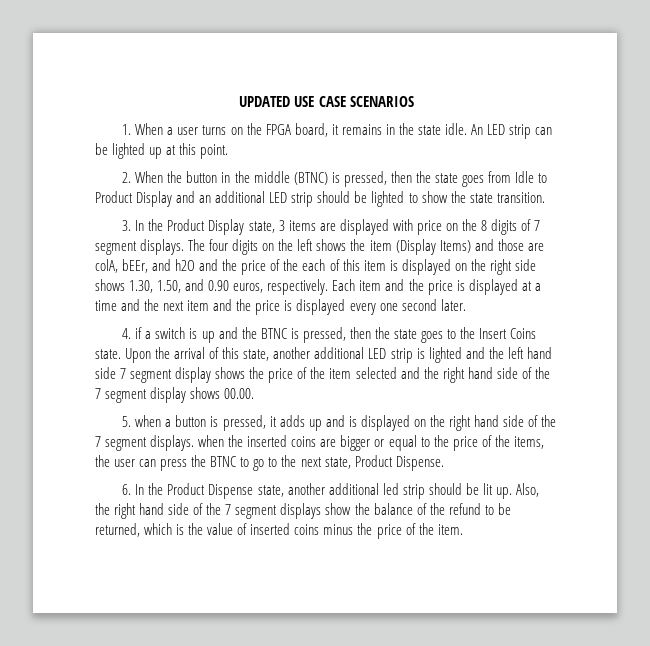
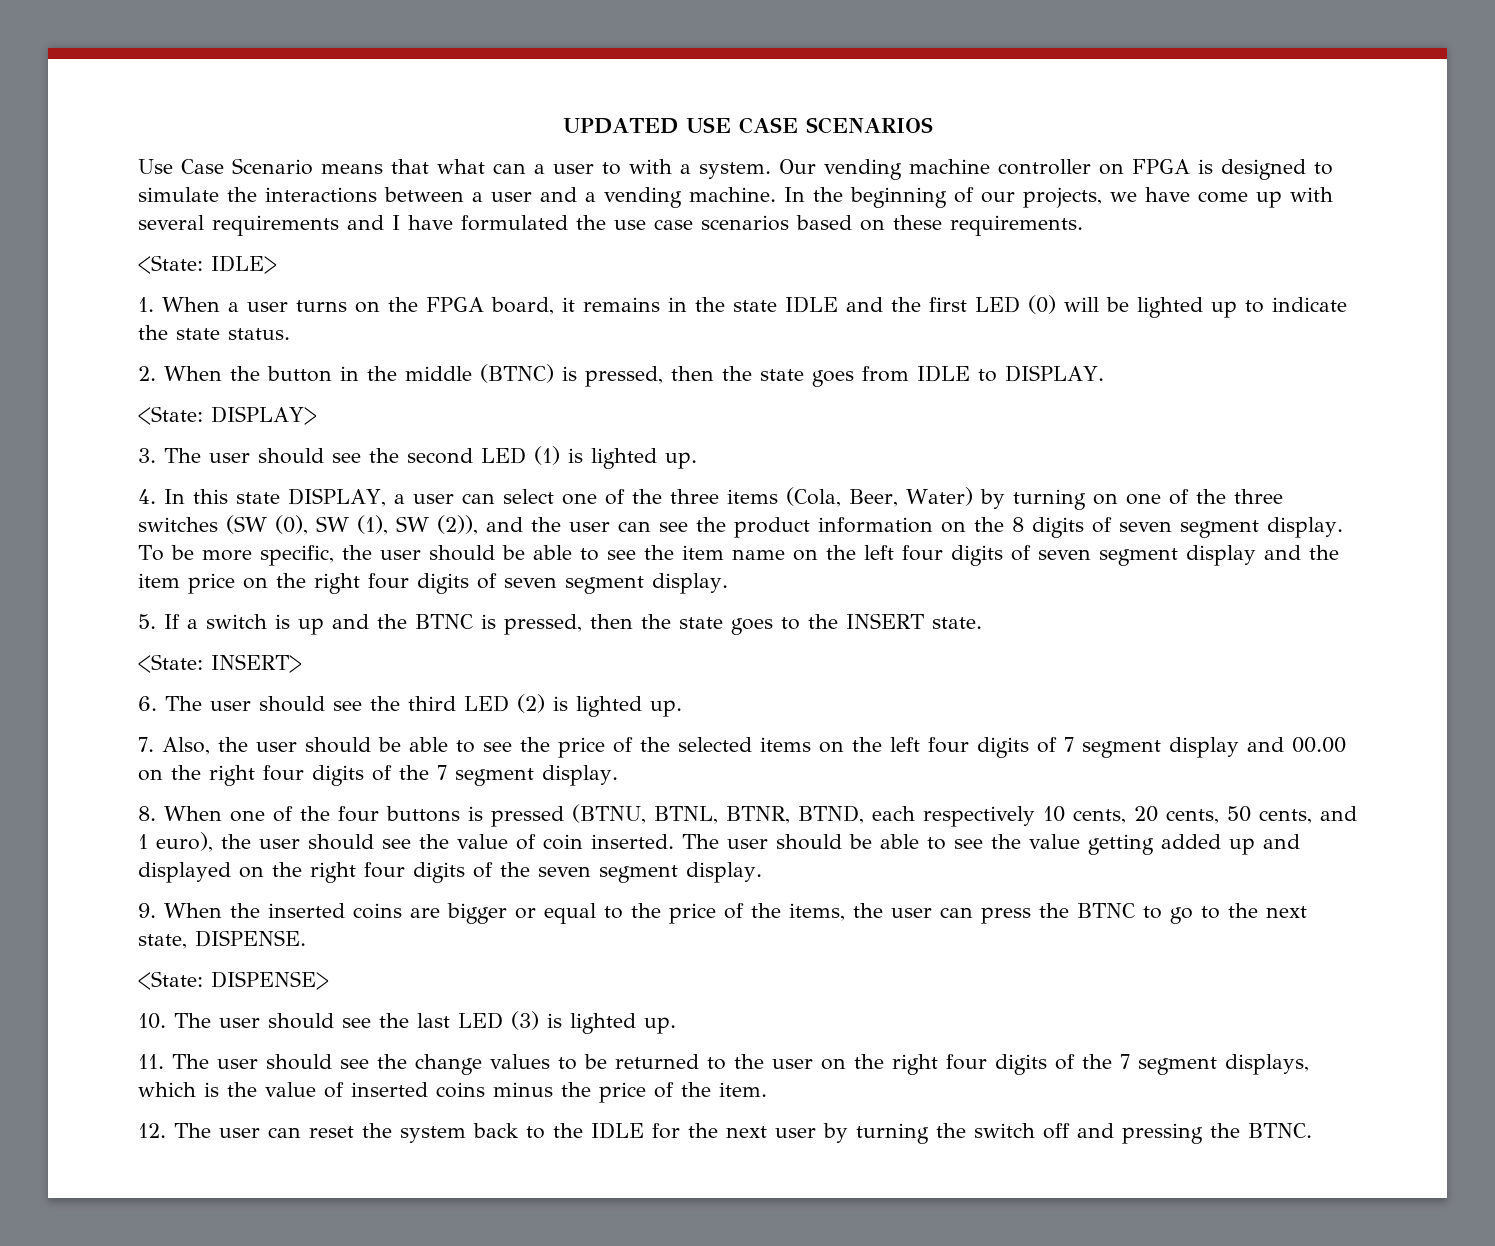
+ Use Case Scenario means that what can a user to with a system. Our vending machine controller on FPGA is designed to simulate the interactions between a user and a vending machine. In the beginning of our projects, we have come up with several requirements and I have formulated the use case scenarios based on these requirements.
+ <State: IDLE>
- 1. When a user turns on the FPGA board, it remains in the state idle. An LED strip can be lighted up at this point.
+ 1. When a user turns on the FPGA board, it remains in the state IDLE and the first LED (0) will be lighted up to indicate the state status.
- 2. When the button in the middle (BTNC) is pressed, then the state goes from Idle to Product Display and an additional LED strip should be lighted to show the state transition.
- 3. In the Product Display state, 3 items are displayed with price on the 8 digits of 7 segment displays. The four digits on the left shows the item (Display Items) and those are colA, bEEr, and h2O and the price of the each of this item is displayed on the right side shows 1.30, 1.50, and 0.90 euros, respectively. Each item and the price is displayed at a time and the next item and the price is displayed every one second later.
- 4. if a switch is up and the BTNC is pressed, then the state goes to the Insert Coins state. Upon the arrival of this state, another additional LED strip is lighted and the left hand side 7 segment display shows the price of the item selected and the right hand side of the 7 segment display shows 00.00.
- 5. when a button is pressed, it adds up and is displayed on the right hand side of the 7 segment displays. when the inserted coins are bigger or equal to the price of the items, the user can press the BTNC to go to the next state, Product Dispense.
- 6. In the Product Dispense state, another additional led strip should be lit up. Also, the right hand side of the 7 segment displays show the balance of the refund to be returned, which is the value of inserted coins minus the price of the item.
+ 2. When the button in the middle (BTNC) is pressed, then the state goes from IDLE to DISPLAY.
+ <State: DISPLAY>
+ 3. The user should see the second LED (1) is lighted up.
+ 4. In this state DISPLAY, a user can select one of the three items (Cola, Beer, Water) by turning on one of the three switches (SW (0), SW (1), SW (2)), and the user can see the product information on the 8 digits of seven segment display. To be more specific, the user should be able to see the item name on the left four digits of seven segment display and the item price on the right four digits of seven segment display.
+ 5. If a switch is up and the BTNC is pressed, then the state goes to the INSERT state.
+ <State: INSERT>
+ 6. The user should see the third LED (2) is lighted up.
+ 7. Also, the user should be able to see the price of the selected items on the left four digits of 7 segment display and 00.00 on the right four digits of the 7 segment display.
+ 8. When one of the four buttons is pressed (BTNU, BTNL, BTNR, BTND, each respectively 10 cents, 20 cents, 50 cents, and 1 euro), the user should see the value of coin inserted. The user should be able to see the value getting added up and displayed on the right four digits of the seven segment display.
+ 9. When the inserted coins are bigger or equal to the price of the items, the user can press the BTNC to go to the next state, DISPENSE.
+ <State: DISPENSE>
+ 10. The user should see the last LED (3) is lighted up.
+ 11. The user should see the change values to be returned to the user on the right four digits of the 7 segment displays, which is the value of inserted coins minus the price of the item.
+ 12. The user can reset the system back to the IDLE for the next user by turning the switch off and pressing the BTNC.

